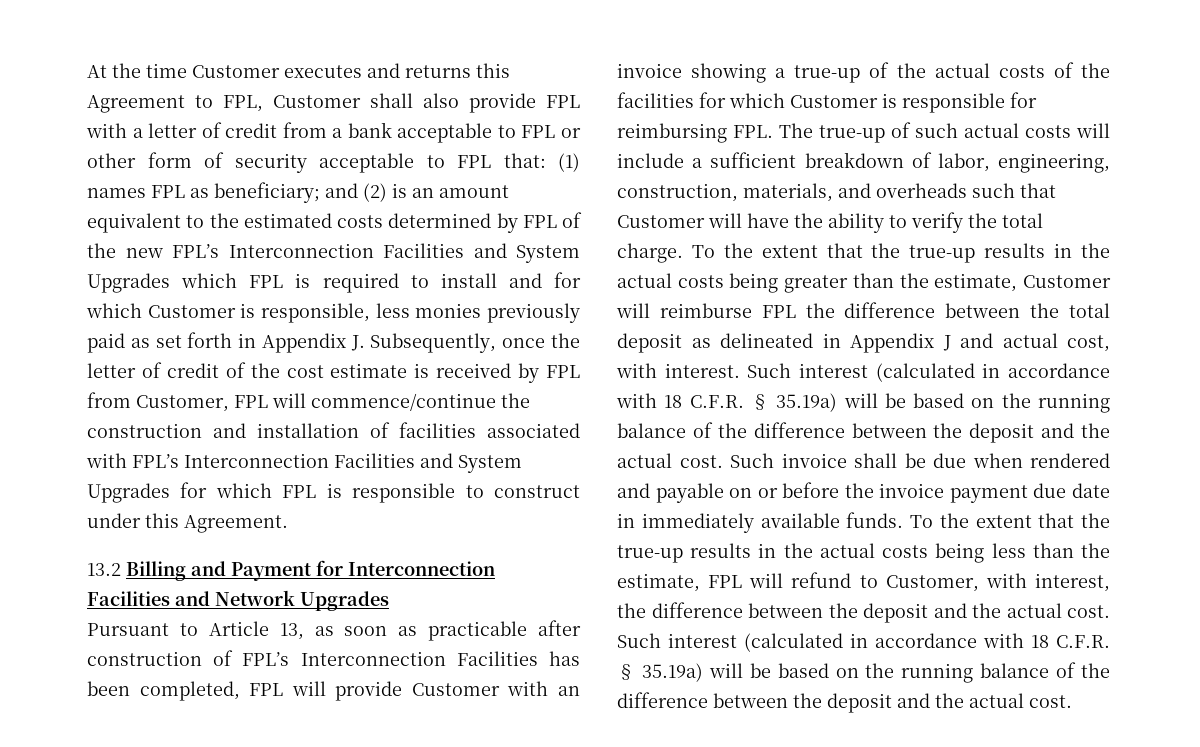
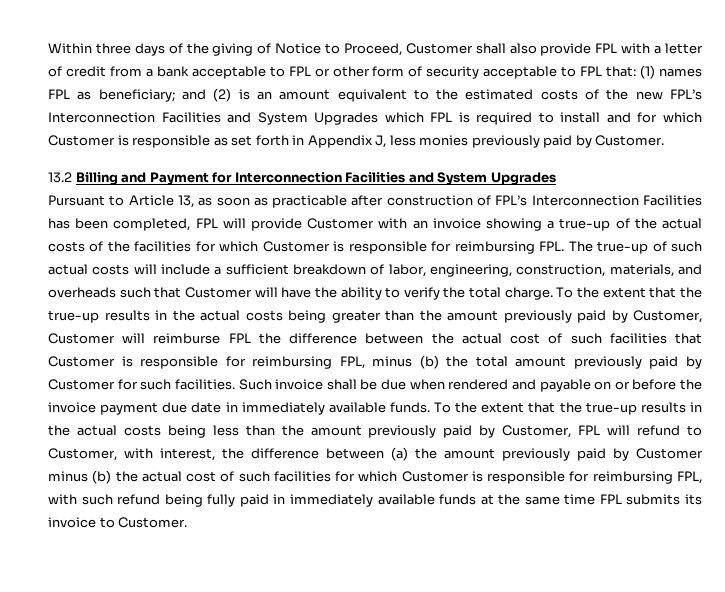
- At the time Customer executes and returns this Agreement to FPL, Customer shall also provide FPL with a letter of credit from a bank acceptable to FPL or other form of security acceptable to FPL that:
+ Within three days of the giving of Notice to Proceed, Customer shall also provide FPL with a letter of credit from a bank acceptable to FPL or other form of security acceptable to FPL that:
- and (2) is an amount equivalent to the estimated costs determined by FPL of the new FPL’s Interconnection Facilities and System Upgrades which FPL is required to install and for which Customer is responsible, less monies previously paid as set forth in Appendix J. Subsequently, once the letter of credit of the cost estimate is received by FPL from Customer, FPL will commence/continue the construction and installation of facilities associated with FPL’s Interconnection Facilities and System Upgrades for which FPL is responsible to construct under this Agreement.
+ and (2) is an amount equivalent to the estimated costs of the new FPL’s Interconnection Facilities and System Upgrades which FPL is required to install and for which Customer is responsible as set forth in Appendix J, less monies previously paid by Customer.
- 13.2 Billing and Payment for Interconnection Facilities and Network Upgrades
+ 13.2 Billing and Payment for Interconnection Facilities and System Upgrades
- To the extent that the true-up results in the actual costs being greater than the estimate, Customer will reimburse FPL the difference between the total deposit as delineated in Appendix J and actual cost, with interest. Such interest (calculated in accordance with 18 C.F.R. § 35.19a) will be based on the running balance of the difference between the deposit and the actual cost.
+ To the extent that the true-up results in the actual costs being greater than the amount previously paid by Customer, Customer will reimburse FPL the difference between the actual cost of such facilities that Customer is responsible for reimbursing FPL, minus (b) the total amount previously paid by Customer for such facilities.
- To the extent that the true-up results in the actual costs being less than the estimate, FPL will refund to Customer, with interest, the difference between the deposit and the actual cost. Such interest (calculated in accordance with 18 C.F.R. § 35.19a) will be based on the running balance of the difference between the deposit and the actual cost.
+ To the extent that the true-up results in the actual costs being less than the amount previously paid by Customer, FPL will refund to Customer, with interest, the difference between (a) the amount previously paid by Customer minus (b) the actual cost of such facilities for which Customer is responsible for reimbursing FPL, with such refund being fully paid in immediately available funds at the same time FPL submits its invoice to Customer.

